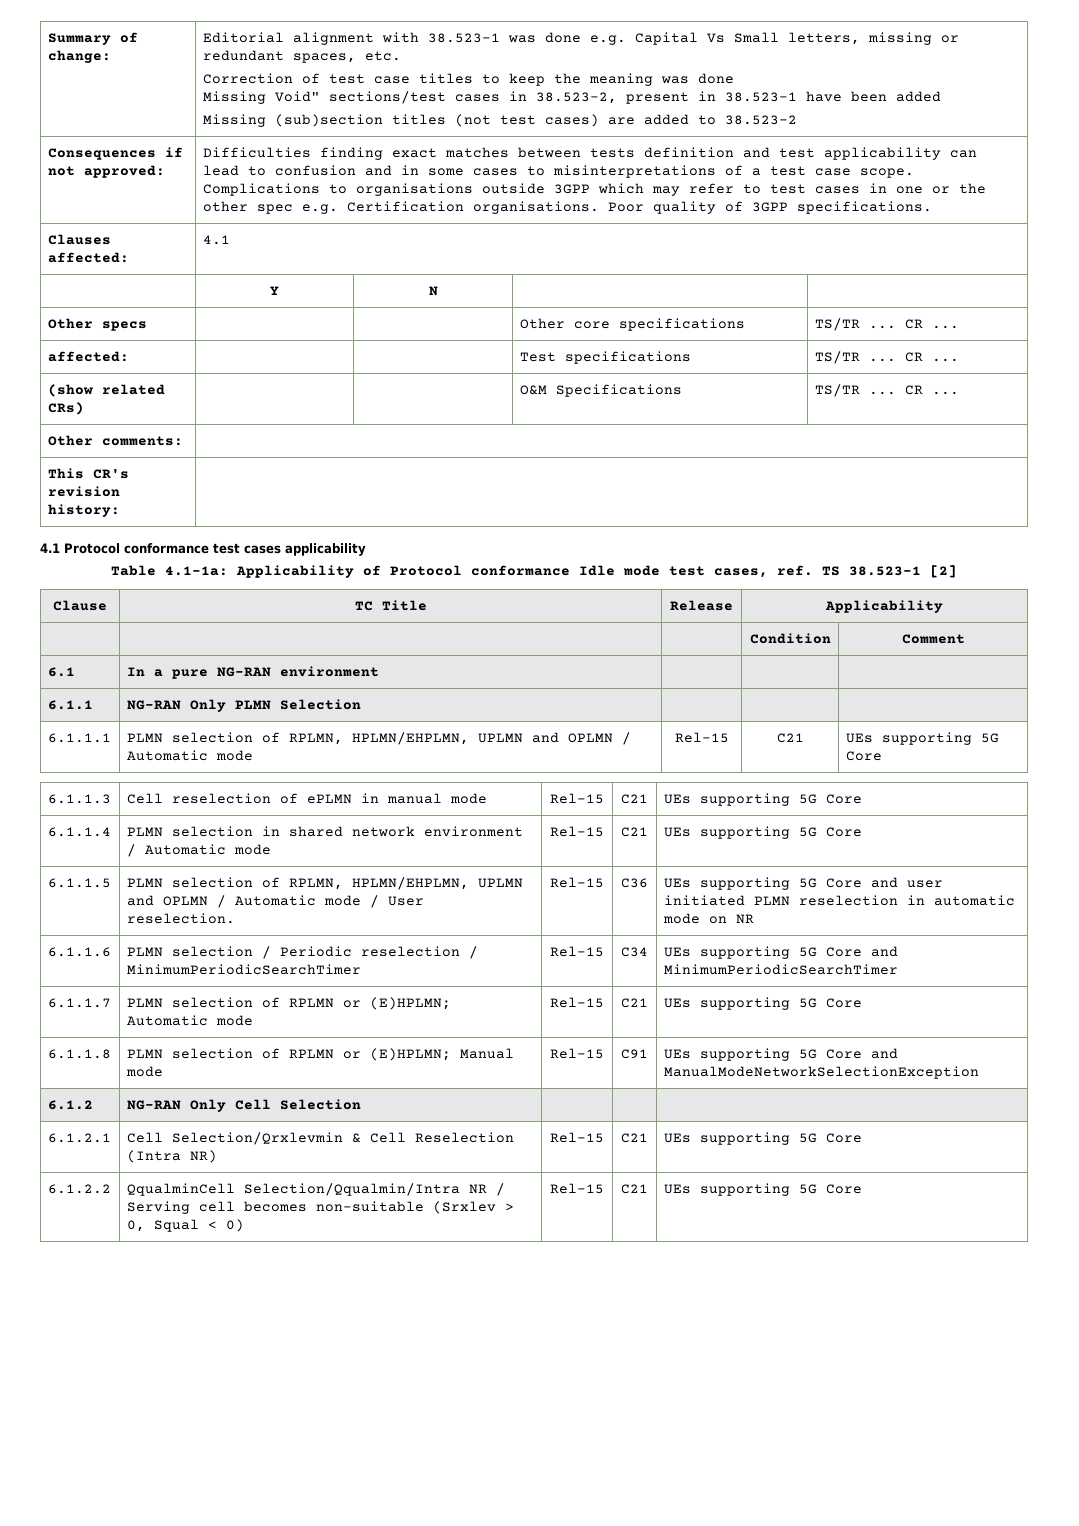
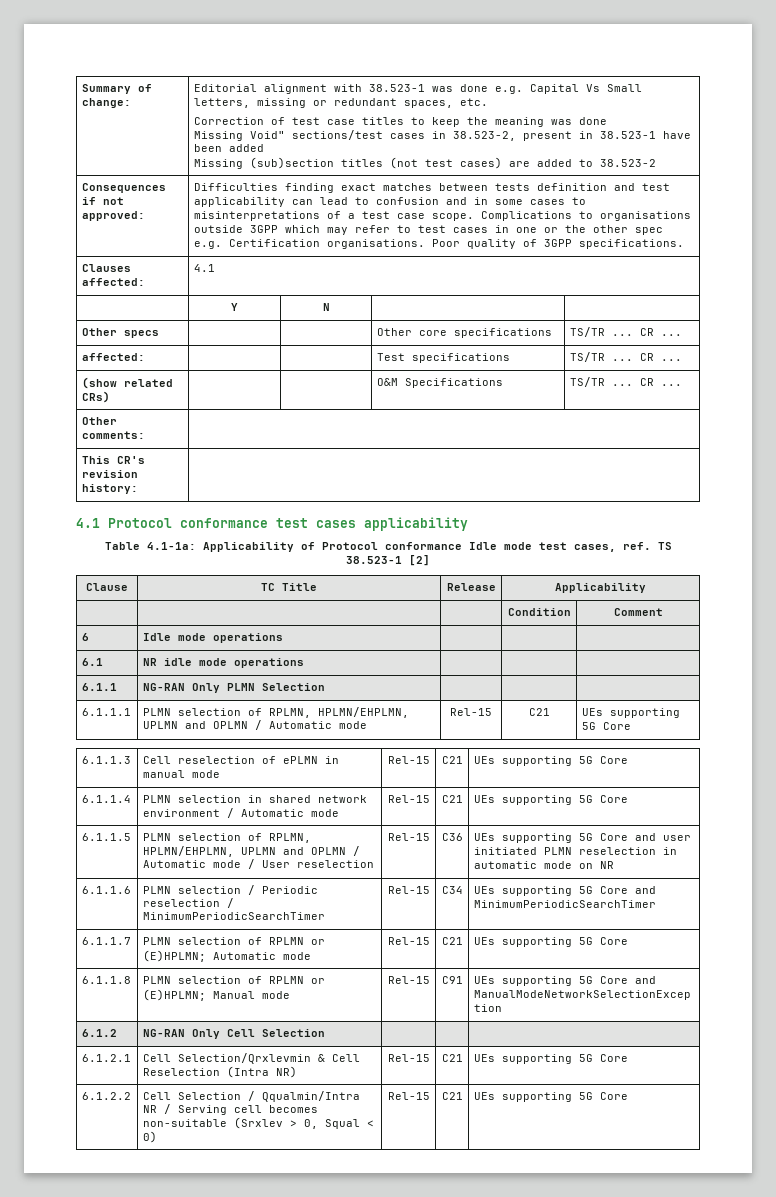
- 6.1 | In a pure NG-RAN environment | | |
+ 6 | Idle mode operations | | |
+ 6.1 | NR idle mode operations | | |
- 6.1.1.5 | PLMN selection of RPLMN, HPLMN/EHPLMN, UPLMN and OPLMN / Automatic mode / User reselection. | Rel-15 | C36 | UEs supporting 5G Core and user initiated PLMN reselection in automatic mode on NR
+ 6.1.1.5 | PLMN selection of RPLMN, HPLMN/EHPLMN, UPLMN and OPLMN / Automatic mode / User reselection | Rel-15 | C36 | UEs supporting 5G Core and user initiated PLMN reselection in automatic mode on NR
- 6.1.2.2 | QqualminCell Selection/Qqualmin/Intra NR / Serving cell becomes non-suitable (Srxlev > 0, Squal < 0) | Rel-15 | C21 | UEs supporting 5G Core
+ 6.1.2.2 | Cell Selection / Qqualmin/Intra NR / Serving cell becomes non-suitable (Srxlev > 0, Squal < 0) | Rel-15 | C21 | UEs supporting 5G Core

